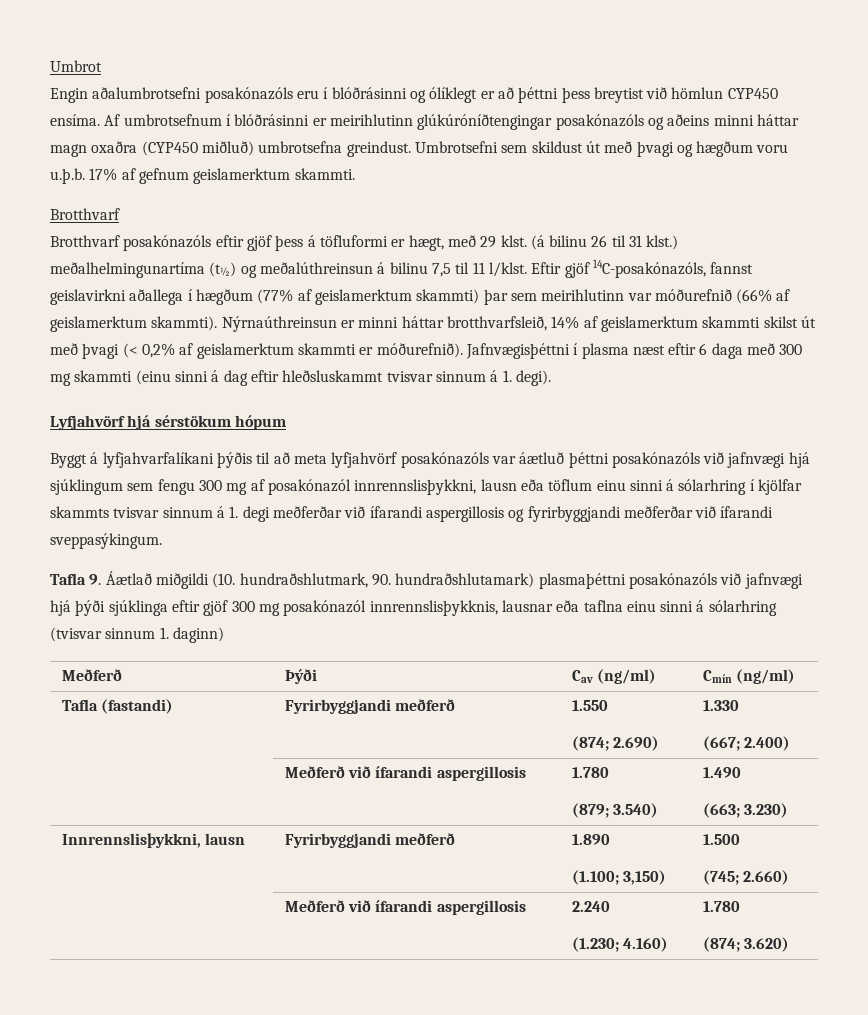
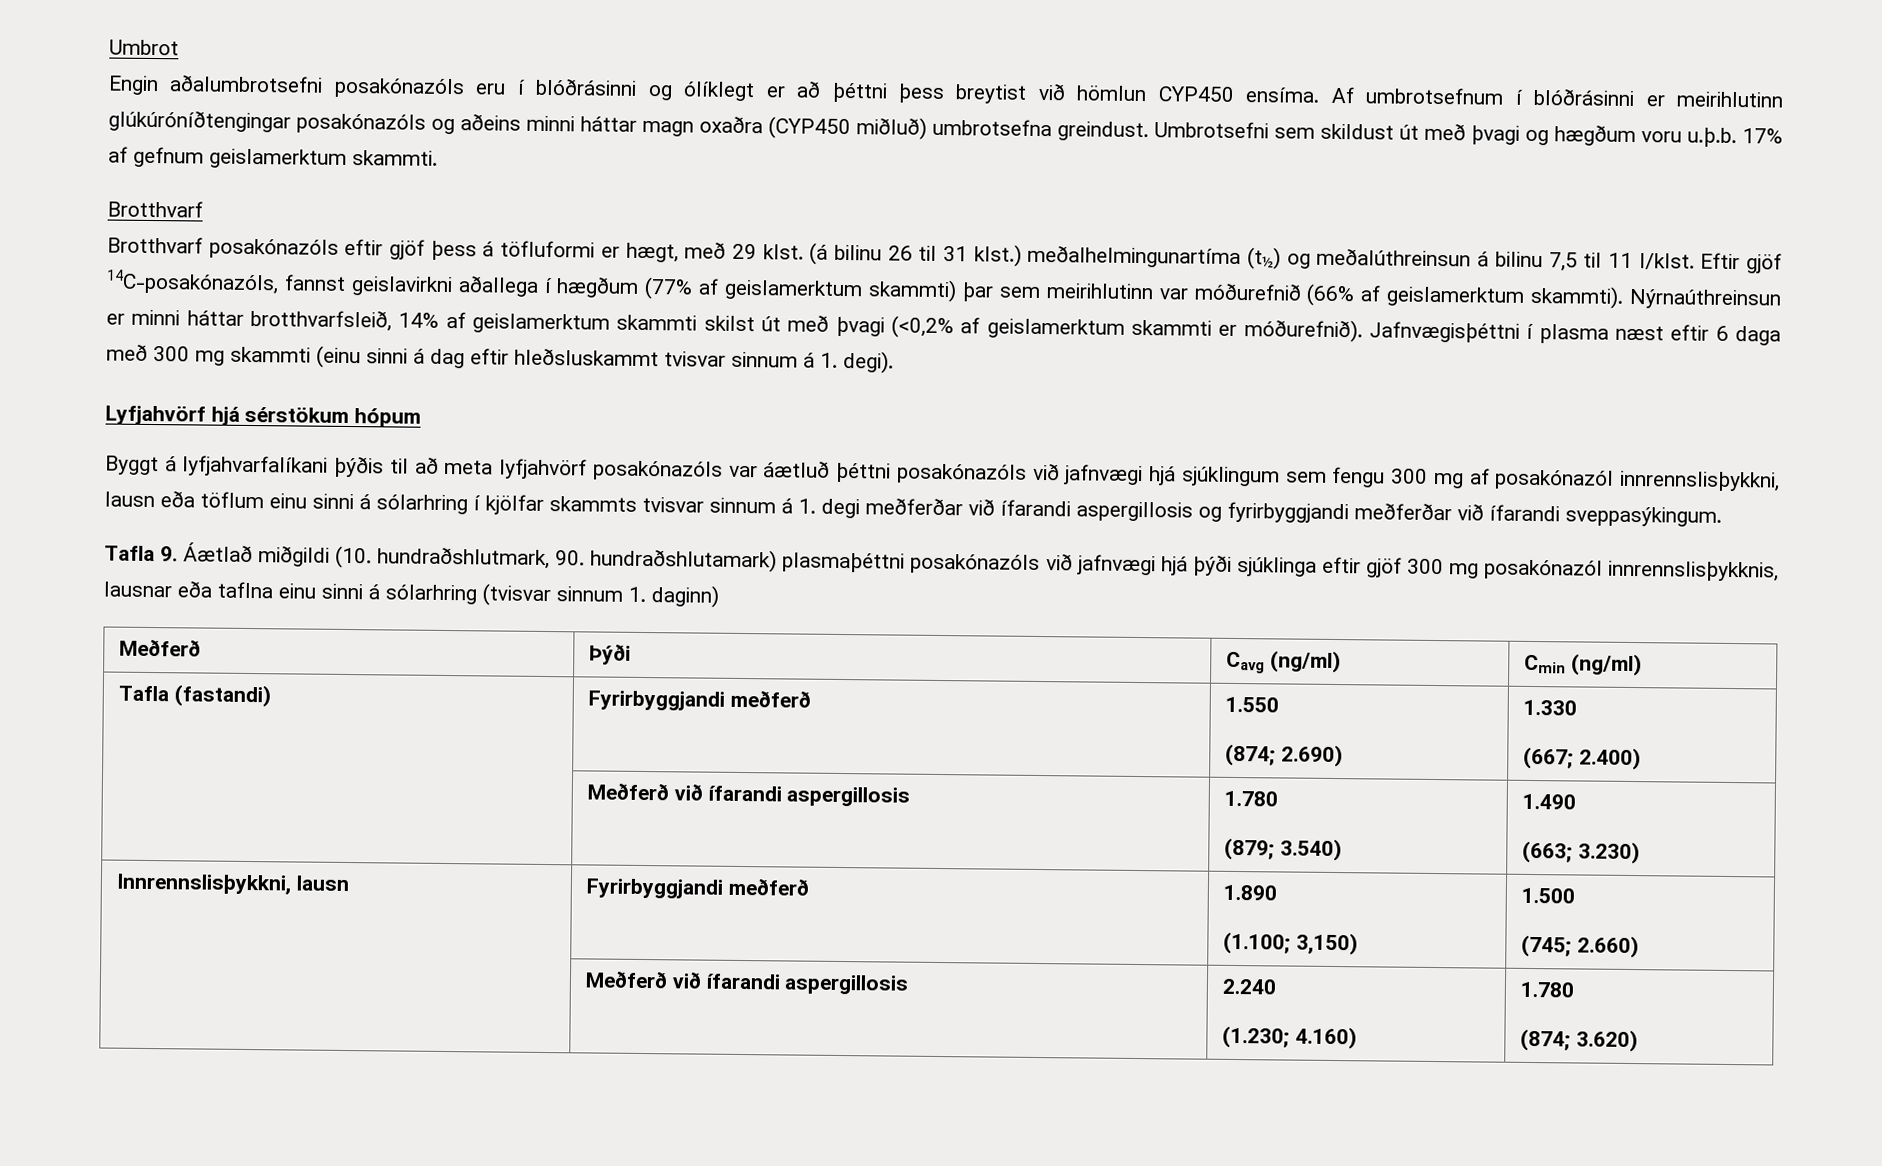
- Nýrnaúthreinsun er minni háttar brotthvarfsleið, 14% af geislamerktum skammti skilst út með þvagi (< 0,2% af geislamerktum skammti er móðurefnið).
+ Nýrnaúthreinsun er minni háttar brotthvarfsleið, 14% af geislamerktum skammti skilst út með þvagi (<0,2% af geislamerktum skammti er móðurefnið).
- Meðferð | Þýði | Cav (ng/ml) | Cmín (ng/ml)
+ Meðferð | Þýði | Cavg (ng/ml) | Cmin (ng/ml)

